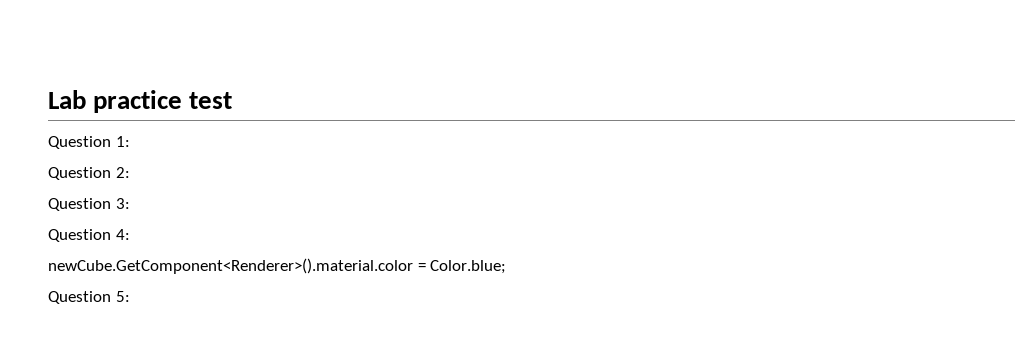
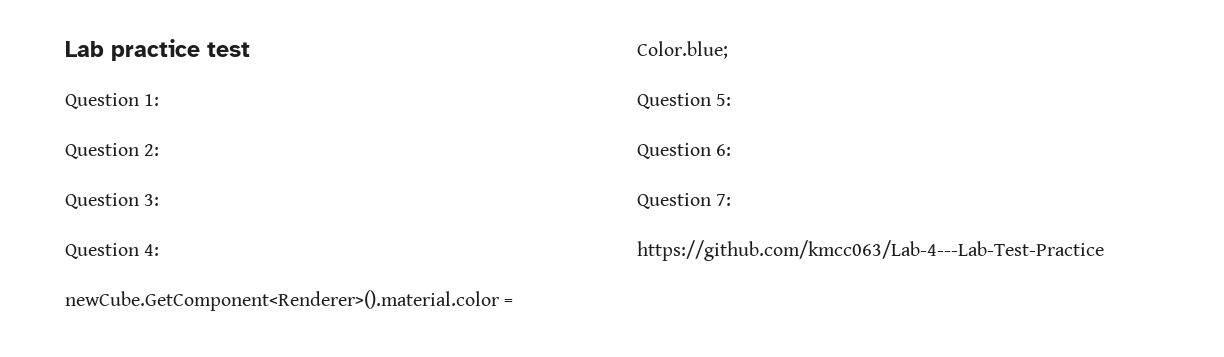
+ Question 6:
+ Question 7:
+ https://github.com/kmcc063/Lab-4---Lab-Test-Practice

